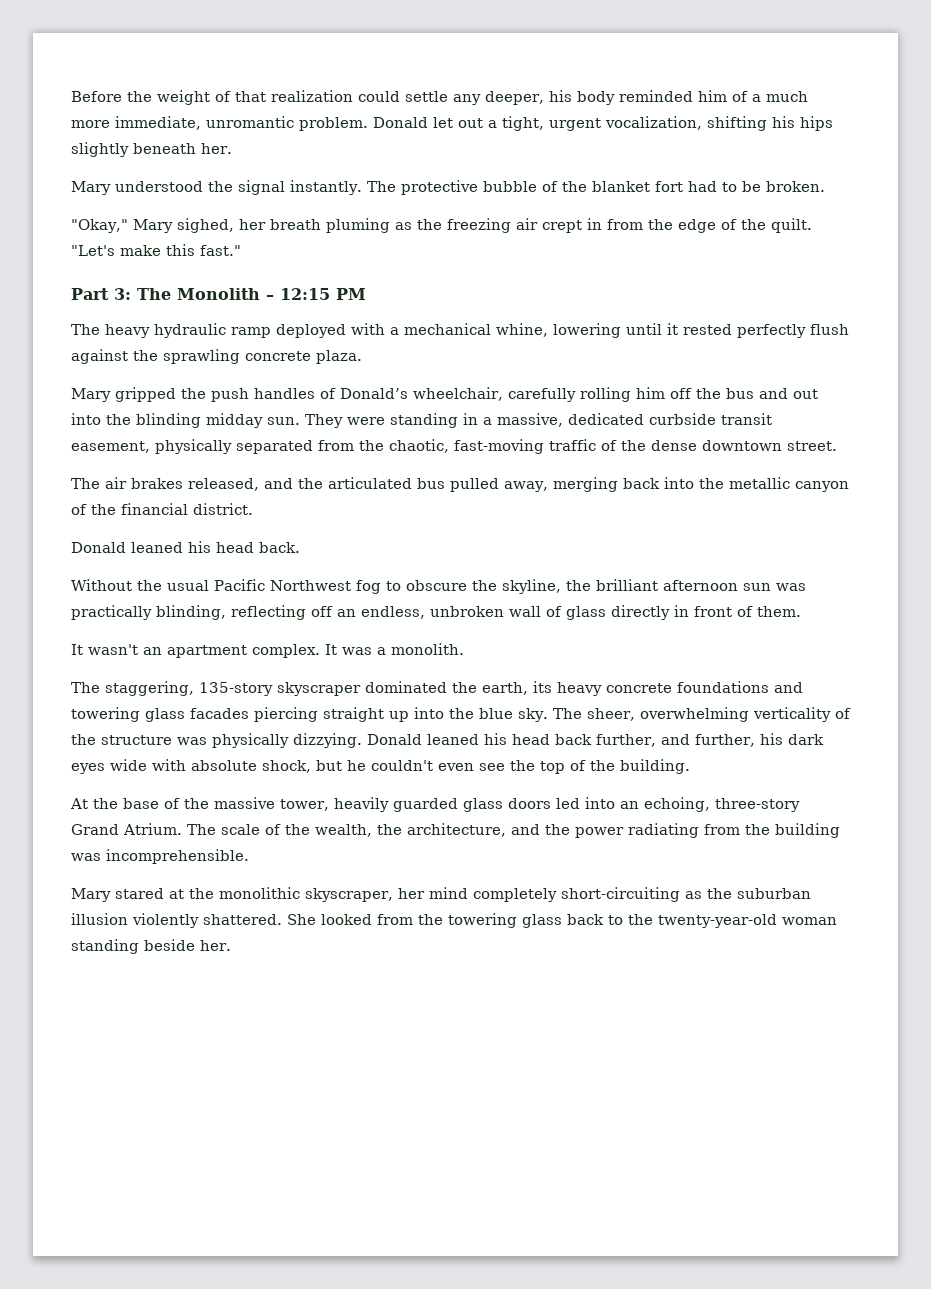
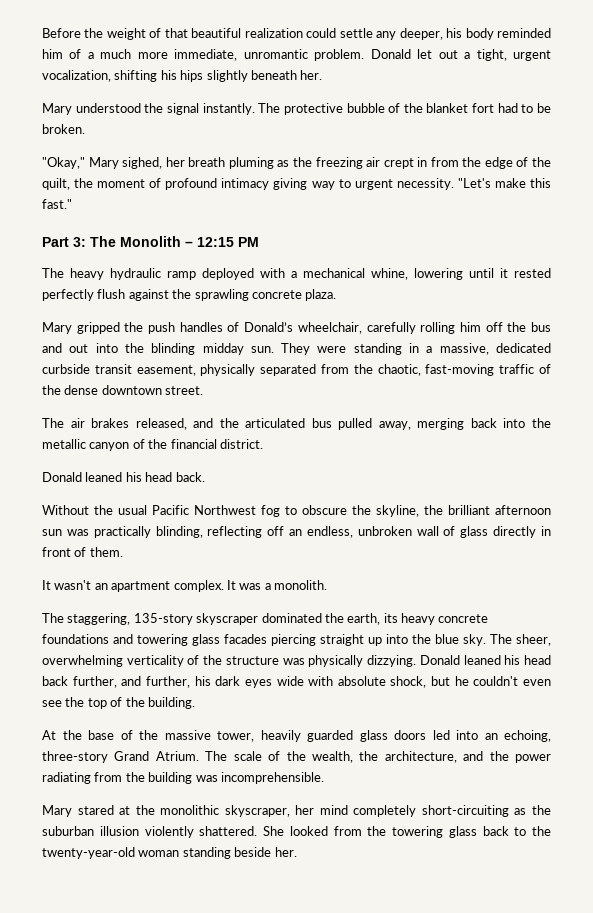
- Before the weight of that realization could settle any deeper, his body reminded him of a much more immediate, unromantic problem.
+ Before the weight of that beautiful realization could settle any deeper, his body reminded him of a much more immediate, unromantic problem.
- "Okay," Mary sighed, her breath pluming as the freezing air crept in from the edge of the quilt.
+ "Okay," Mary sighed, her breath pluming as the freezing air crept in from the edge of the quilt, the moment of profound intimacy giving way to urgent necessity.

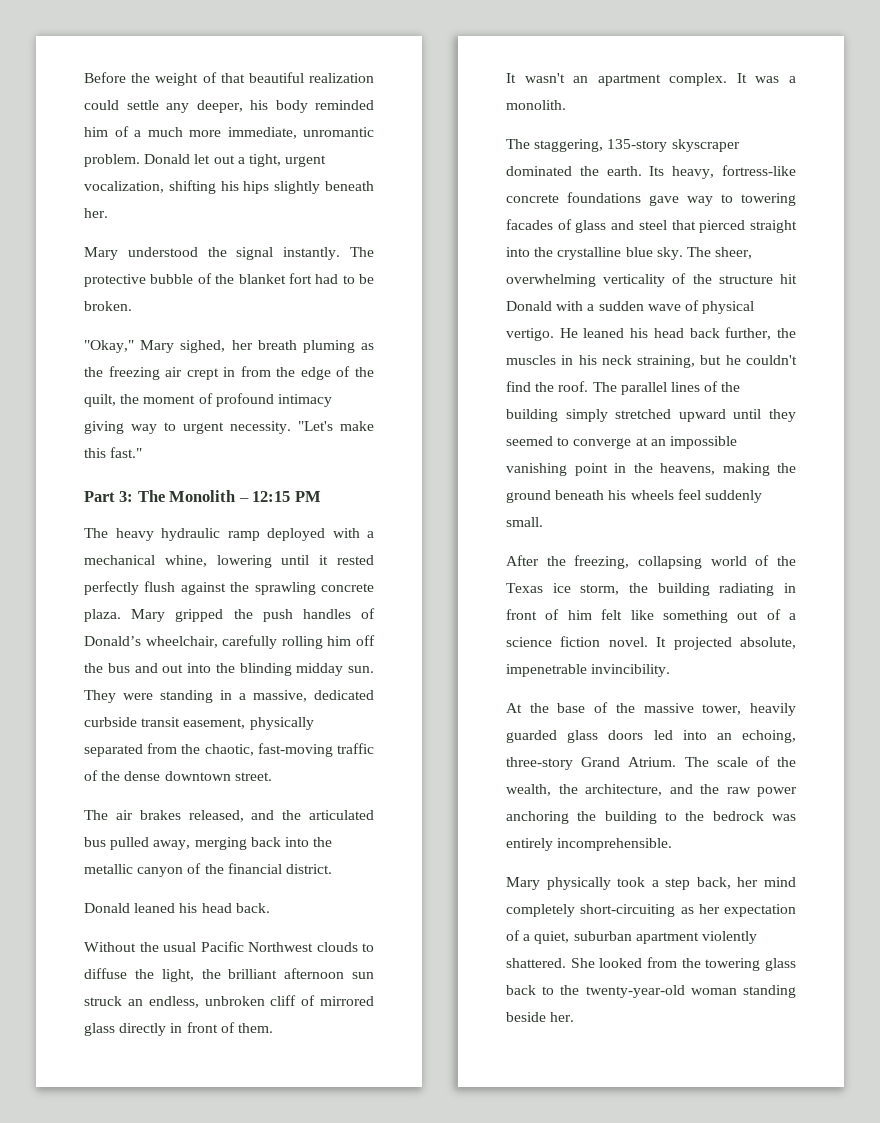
- The heavy hydraulic ramp deployed with a mechanical whine, lowering until it rested perfectly flush against the sprawling concrete plaza.
- Mary gripped the push handles of Donald’s wheelchair, carefully rolling him off the bus and out into the blinding midday sun.
+ The heavy hydraulic ramp deployed with a mechanical whine, lowering until it rested perfectly flush against the sprawling concrete plaza. Mary gripped the push handles of Donald’s wheelchair, carefully rolling him off the bus and out into the blinding midday sun.
- Without the usual Pacific Northwest fog to obscure the skyline, the brilliant afternoon sun was practically blinding, reflecting off an endless, unbroken wall of glass directly in front of them.
+ Without the usual Pacific Northwest clouds to diffuse the light, the brilliant afternoon sun struck an endless, unbroken cliff of mirrored glass directly in front of them.
- The staggering, 135-story skyscraper dominated the earth, its heavy concrete foundations and towering glass facades piercing straight up into the blue sky.
+ The staggering, 135-story skyscraper dominated the earth. Its heavy, fortress-like concrete foundations gave way to towering facades of glass and steel that pierced straight into the crystalline blue sky.
- The sheer, overwhelming verticality of the structure was physically dizzying. Donald leaned his head back further, and further, his dark eyes wide with absolute shock, but he couldn't even see the top of the building.
+ The sheer, overwhelming verticality of the structure hit Donald with a sudden wave of physical vertigo. He leaned his head back further, the muscles in his neck straining, but he couldn't find the roof. The parallel lines of the building simply stretched upward until they seemed to converge at an impossible vanishing point in the heavens, making the ground beneath his wheels feel suddenly small.
+ After the freezing, collapsing world of the Texas ice storm, the building radiating in front of him felt like something out of a science fiction novel. It projected absolute, impenetrable invincibility.
- The scale of the wealth, the architecture, and the power radiating from the building was incomprehensible.
- Mary stared at the monolithic skyscraper, her mind completely short-circuiting as the suburban illusion violently shattered.
+ The scale of the wealth, the architecture, and the raw power anchoring the building to the bedrock was entirely incomprehensible.
+ Mary physically took a step back, her mind completely short-circuiting as her expectation of a quiet, suburban apartment violently shattered.

